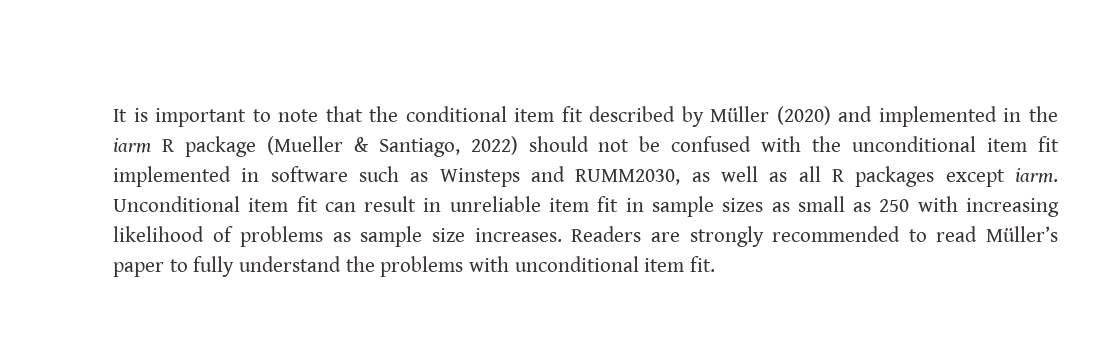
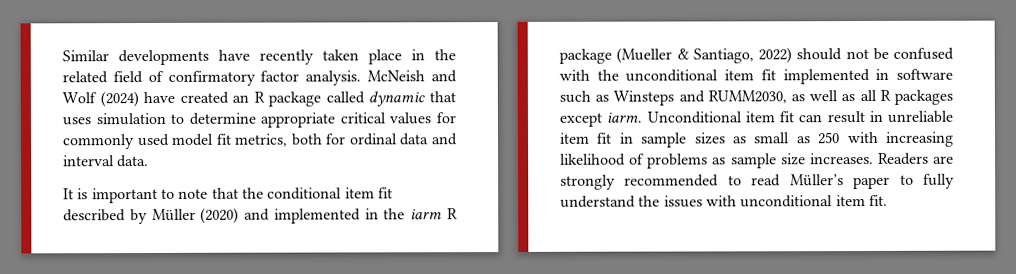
+ Similar developments have recently taken place in the related field of confirmatory factor analysis. McNeish and Wolf (2024) have created an R package called dynamic that uses simulation to determine appropriate critical values for commonly used model fit metrics, both for ordinal data and interval data.
- Readers are strongly recommended to read Müller’s paper to fully understand the problems with unconditional item fit.
+ Readers are strongly recommended to read Müller’s paper to fully understand the issues with unconditional item fit.

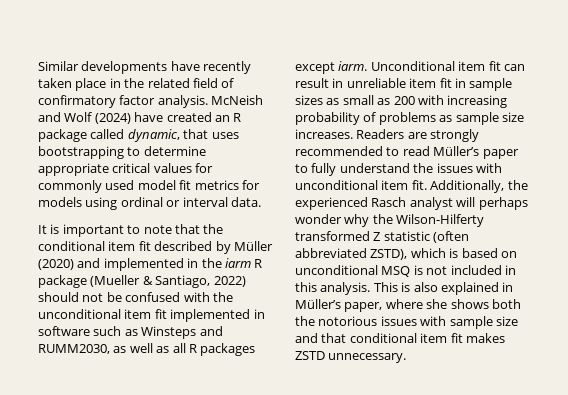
- McNeish and Wolf (2024) have created an R package called dynamic that uses simulation to determine appropriate critical values for commonly used model fit metrics, both for ordinal data and interval data.
+ McNeish and Wolf (2024) have created an R package called dynamic, that uses bootstrapping to determine appropriate critical values for commonly used model fit metrics for models using ordinal or interval data.
- Unconditional item fit can result in unreliable item fit in sample sizes as small as 250 with increasing likelihood of problems as sample size increases.
+ Unconditional item fit can result in unreliable item fit in sample sizes as small as 200 with increasing probability of problems as sample size increases.
+ Additionally, the experienced Rasch analyst will perhaps wonder why the Wilson-Hilferty transformed Z statistic (often abbreviated ZSTD), which is based on unconditional MSQ is not included in this analysis. This is also explained in Müller’s paper, where she shows both the notorious issues with sample size and that conditional item fit makes ZSTD unnecessary.

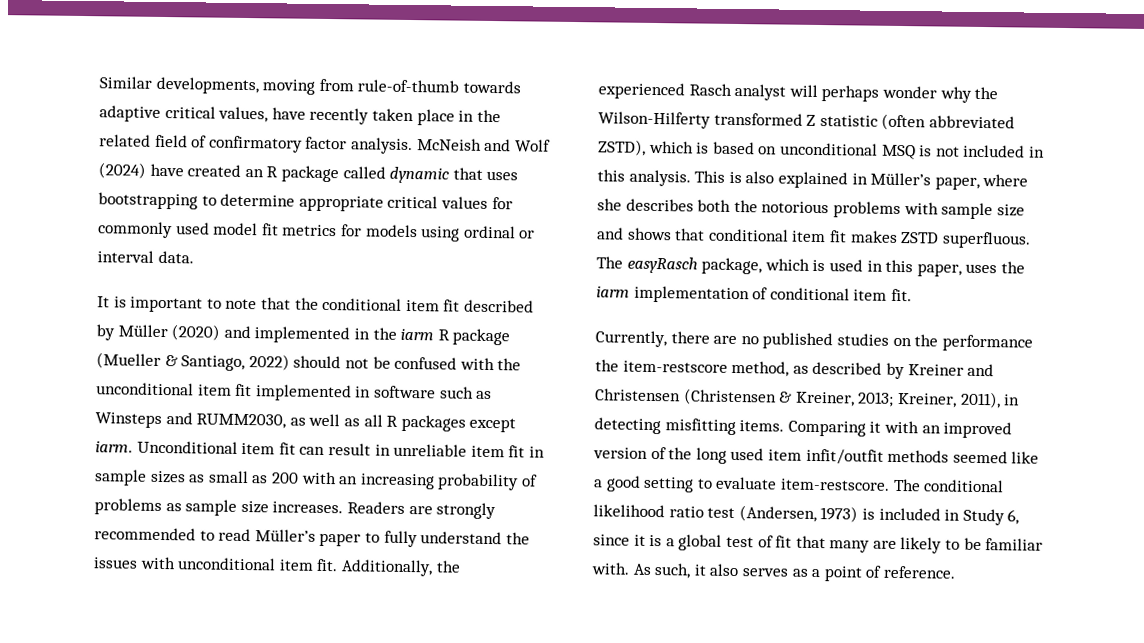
- Similar developments have recently taken place in the related field of confirmatory factor analysis.
+ Similar developments, moving from rule-of-thumb towards adaptive critical values, have recently taken place in the related field of confirmatory factor analysis.
- McNeish and Wolf (2024) have created an R package called dynamic, that uses bootstrapping to determine appropriate critical values for commonly used model fit metrics for models using ordinal or interval data.
+ McNeish and Wolf (2024) have created an R package called dynamic that uses bootstrapping to determine appropriate critical values for commonly used model fit metrics for models using ordinal or interval data.
- Unconditional item fit can result in unreliable item fit in sample sizes as small as 200 with increasing probability of problems as sample size increases.
+ Unconditional item fit can result in unreliable item fit in sample sizes as small as 200 with an increasing probability of problems as sample size increases.
- This is also explained in Müller’s paper, where she shows both the notorious issues with sample size and that conditional item fit makes ZSTD unnecessary.
+ This is also explained in Müller’s paper, where she describes both the notorious problems with sample size and shows that conditional item fit makes ZSTD superfluous. The easyRasch package, which is used in this paper, uses the iarm implementation of conditional item fit.
+ Currently, there are no published studies on the performance the item-restscore method, as described by Kreiner and Christensen (Christensen & Kreiner, 2013; Kreiner, 2011), in detecting misfitting items. Comparing it with an improved version of the long used item infit/outfit methods seemed like a good setting to evaluate item-restscore. The conditional likelihood ratio test (Andersen, 1973) is included in Study 6, since it is a global test of fit that many are likely to be familiar with. As such, it also serves as a point of reference.

